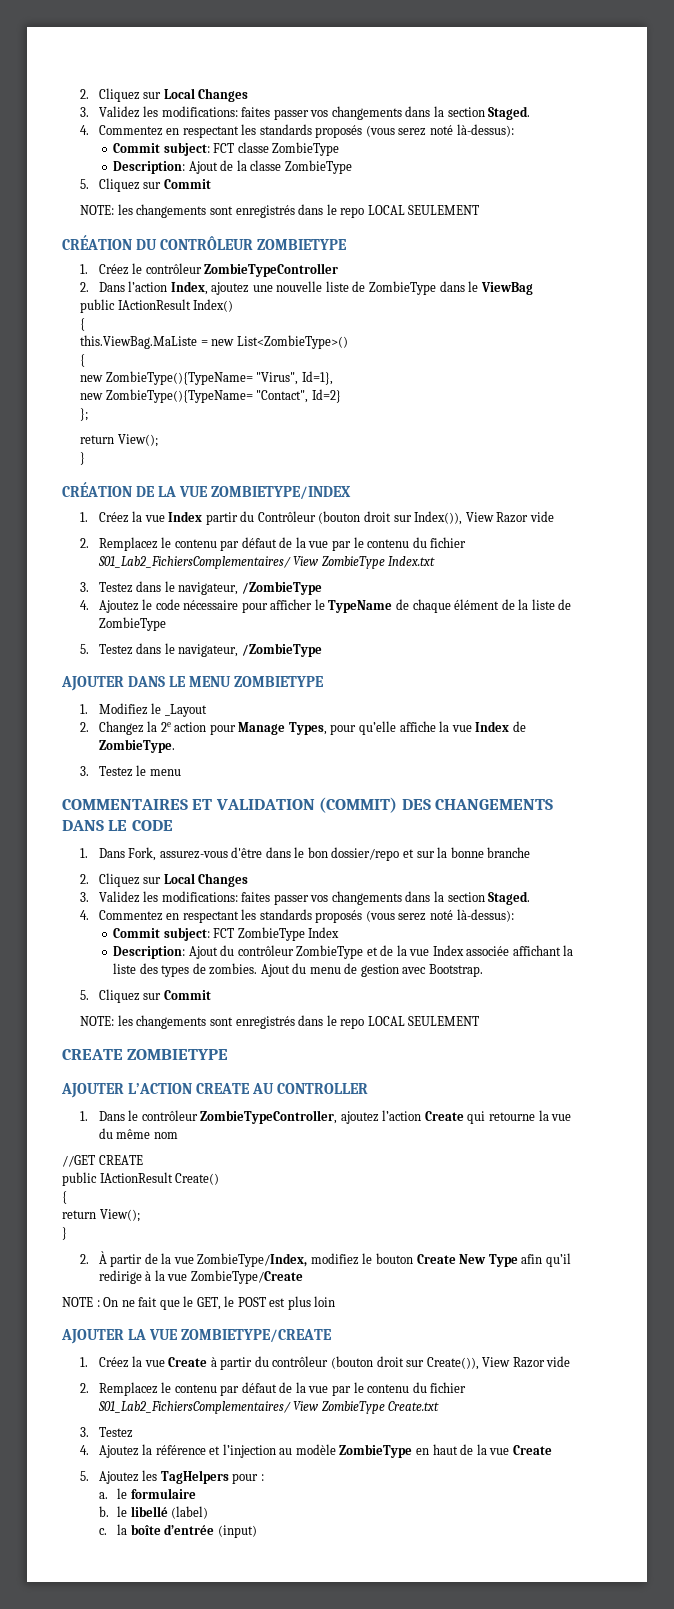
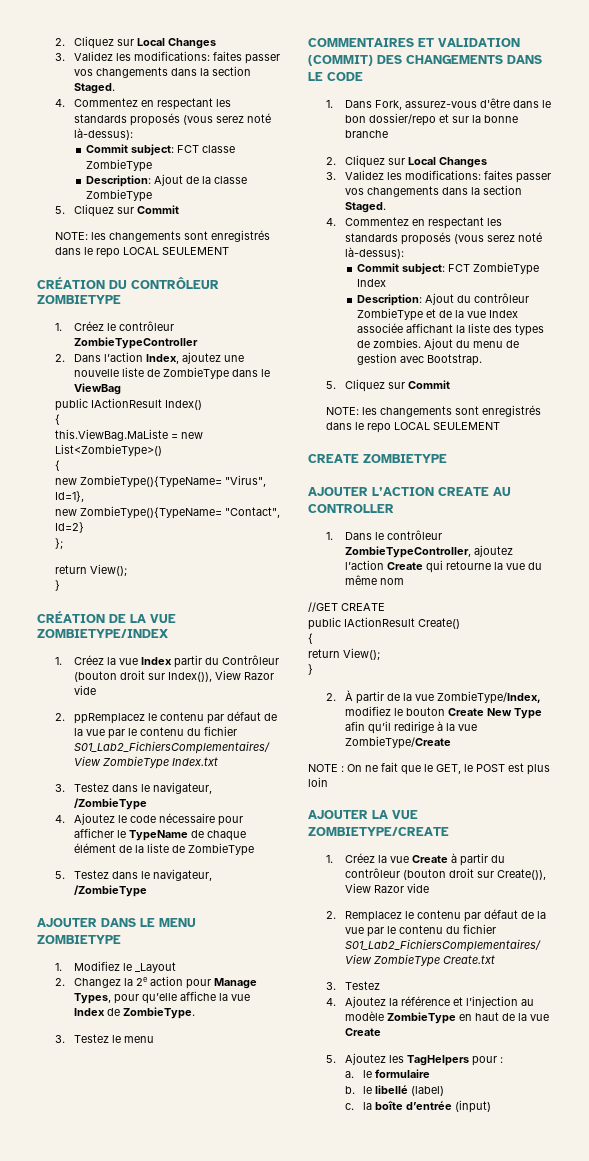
- 2. Remplacez le contenu par défaut de la vue par le contenu du fichier S01_Lab2_FichiersComplementaires/ View ZombieType Index.txt
+ 2. ppRemplacez le contenu par défaut de la vue par le contenu du fichier S01_Lab2_FichiersComplementaires/ View ZombieType Index.txt

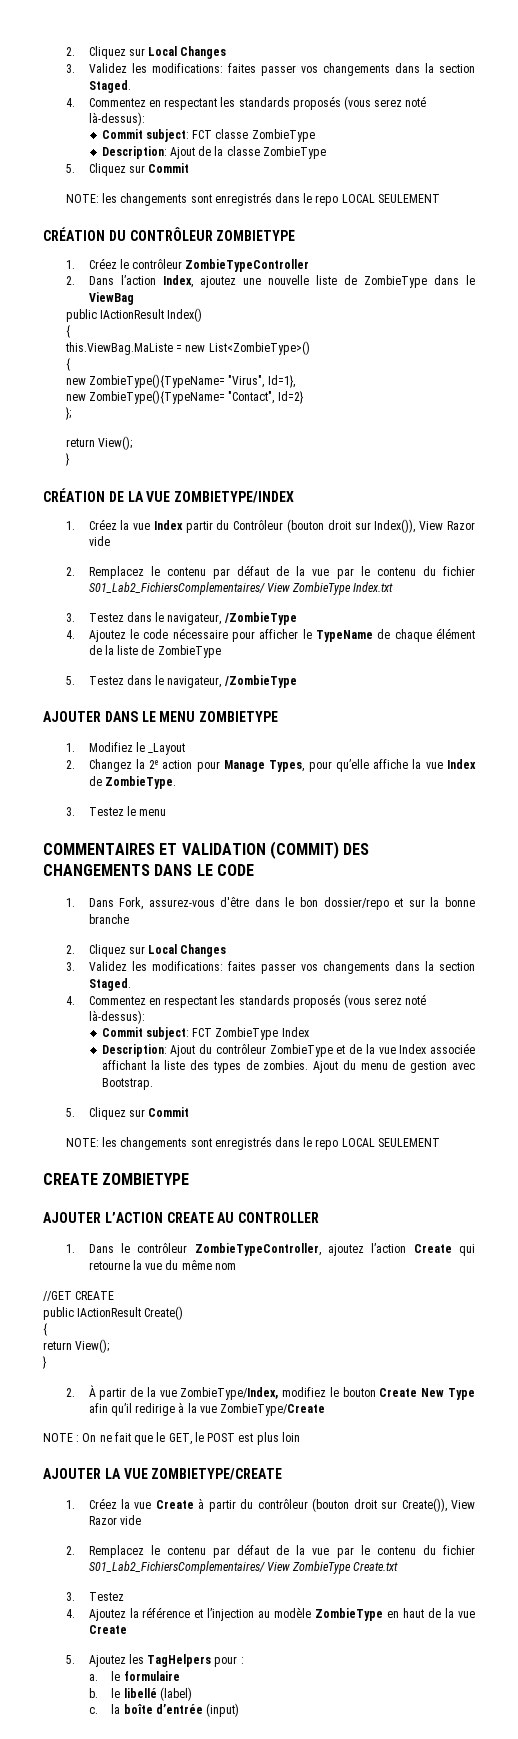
- 2. ppRemplacez le contenu par défaut de la vue par le contenu du fichier S01_Lab2_FichiersComplementaires/ View ZombieType Index.txt
+ 2. Remplacez le contenu par défaut de la vue par le contenu du fichier S01_Lab2_FichiersComplementaires/ View ZombieType Index.txt

